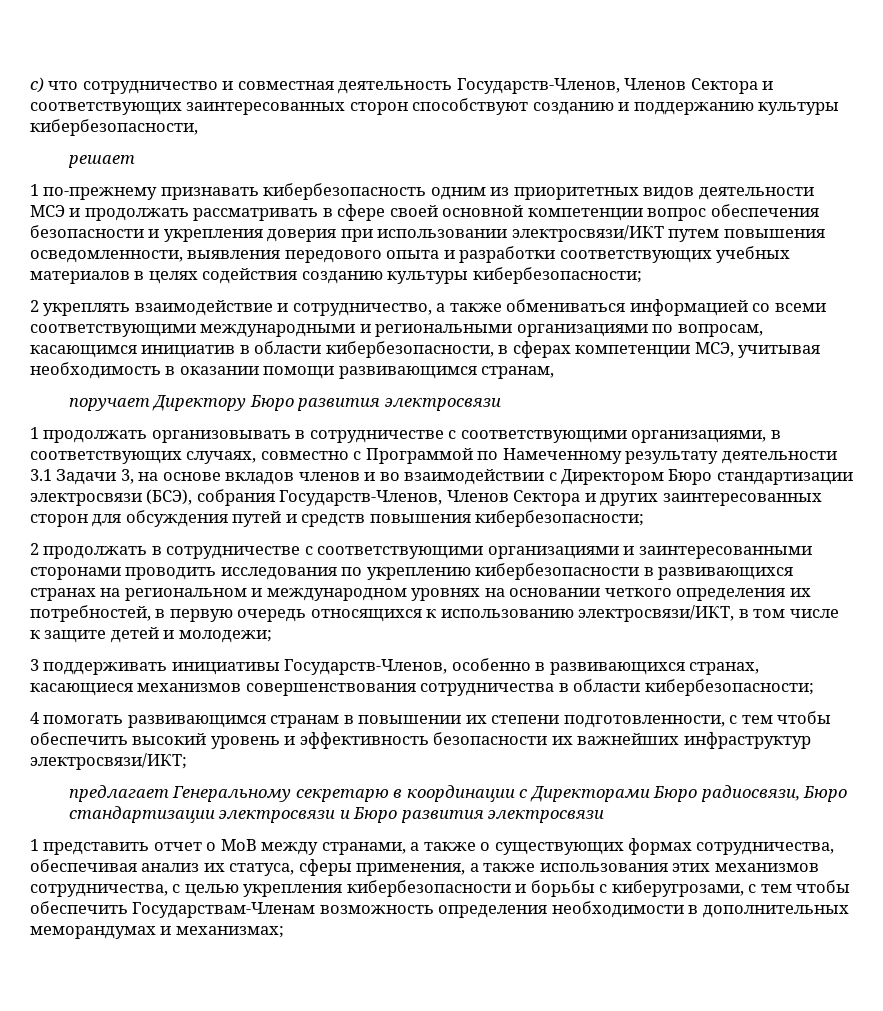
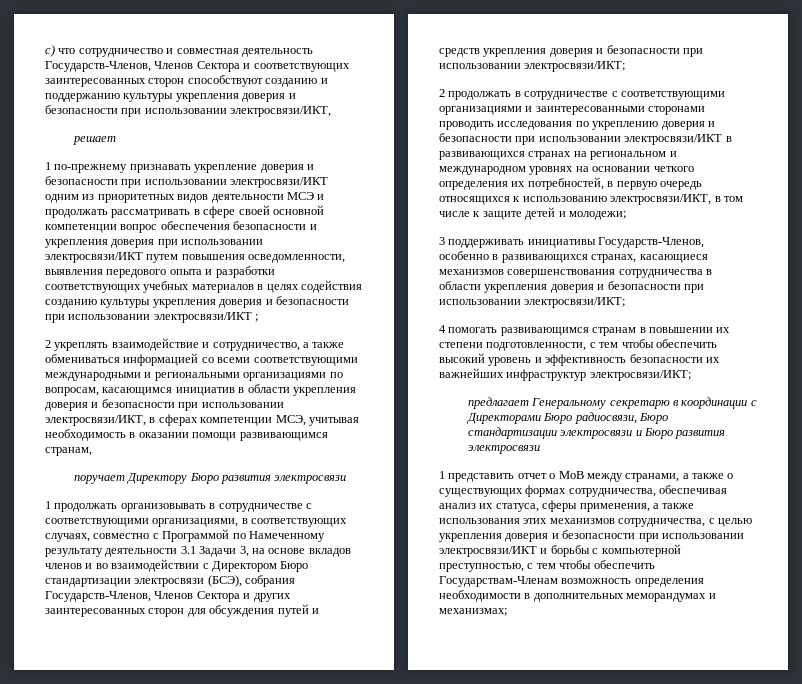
- c) что сотрудничество и совместная деятельность Государств-Членов, Членов Сектора и соответствующих заинтересованных сторон способствуют созданию и поддержанию культуры кибербезопасности,
+ c) что сотрудничество и совместная деятельность Государств-Членов, Членов Сектора и соответствующих заинтересованных сторон способствуют созданию и поддержанию культуры укрепления доверия и безопасности при использовании электросвязи/ИКТ,
  решает
- 1 по-прежнему признавать кибербезопасность одним из приоритетных видов деятельности МСЭ и продолжать рассматривать в сфере своей основной компетенции вопрос обеспечения безопасности и укрепления доверия при использовании электросвязи/ИКТ путем повышения осведомленности, выявления передового опыта и разработки соответствующих учебных материалов в целях содействия созданию культуры кибербезопасности;
+ 1 по-прежнему признавать укрепление доверия и безопасности при использовании электросвязи/ИКТ одним из приоритетных видов деятельности МСЭ и продолжать рассматривать в сфере своей основной компетенции вопрос обеспечения безопасности и укрепления доверия при использовании электросвязи/ИКТ путем повышения осведомленности, выявления передового опыта и разработки соответствующих учебных материалов в целях содействия созданию культуры укрепления доверия и безопасности при использовании электросвязи/ИКТ ;
- 2 укреплять взаимодействие и сотрудничество, а также обмениваться информацией со всеми соответствующими международными и региональными организациями по вопросам, касающимся инициатив в области кибербезопасности, в сферах компетенции МСЭ, учитывая необходимость в оказании помощи развивающимся странам,
+ 2 укреплять взаимодействие и сотрудничество, а также обмениваться информацией со всеми соответствующими международными и региональными организациями по вопросам, касающимся инициатив в области укрепления доверия и безопасности при использовании электросвязи/ИКТ, в сферах компетенции МСЭ, учитывая необходимость в оказании помощи развивающимся странам,
- 1 продолжать организовывать в сотрудничестве с соответствующими организациями, в соответствующих случаях, совместно с Программой по Намеченному результату деятельности 3.1 Задачи 3, на основе вкладов членов и во взаимодействии с Директором Бюро стандартизации электросвязи (БСЭ), собрания Государств-Членов, Членов Сектора и других заинтересованных сторон для обсуждения путей и средств повышения кибербезопасности;
+ 1 продолжать организовывать в сотрудничестве с соответствующими организациями, в соответствующих случаях, совместно с Программой по Намеченному результату деятельности 3.1 Задачи 3, на основе вкладов членов и во взаимодействии с Директором Бюро стандартизации электросвязи (БСЭ), собрания Государств-Членов, Членов Сектора и других заинтересованных сторон для обсуждения путей и средств укрепления доверия и безопасности при использовании электросвязи/ИКТ;
- 2 продолжать в сотрудничестве с соответствующими организациями и заинтересованными сторонами проводить исследования по укреплению кибербезопасности в развивающихся странах на региональном и международном уровнях на основании четкого определения их потребностей, в первую очередь относящихся к использованию электросвязи/ИКТ, в том числе к защите детей и молодежи;
+ 2 продолжать в сотрудничестве с соответствующими организациями и заинтересованными сторонами проводить исследования по укреплению доверия и безопасности при использовании электросвязи/ИКТ в развивающихся странах на региональном и международном уровнях на основании четкого определения их потребностей, в первую очередь относящихся к использованию электросвязи/ИКТ, в том числе к защите детей и молодежи;
- 3 поддерживать инициативы Государств-Членов, особенно в развивающихся странах, касающиеся механизмов совершенствования сотрудничества в области кибербезопасности;
+ 3 поддерживать инициативы Государств-Членов, особенно в развивающихся странах, касающиеся механизмов совершенствования сотрудничества в области укрепления доверия и безопасности при использовании электросвязи/ИКТ;
- 1 представить отчет о МоВ между странами, а также о существующих формах сотрудничества, обеспечивая анализ их статуса, сферы применения, а также использования этих механизмов сотрудничества, с целью укрепления кибербезопасности и борьбы с киберугрозами, с тем чтобы обеспечить Государствам-Членам возможность определения необходимости в дополнительных меморандумах и механизмах;
+ 1 представить отчет о МоВ между странами, а также о существующих формах сотрудничества, обеспечивая анализ их статуса, сферы применения, а также использования этих механизмов сотрудничества, с целью укрепления доверия и безопасности при использовании электросвязи/ИКТ и борьбы с компьютерной преступностью, с тем чтобы обеспечить Государствам-Членам возможность определения необходимости в дополнительных меморандумах и механизмах;

